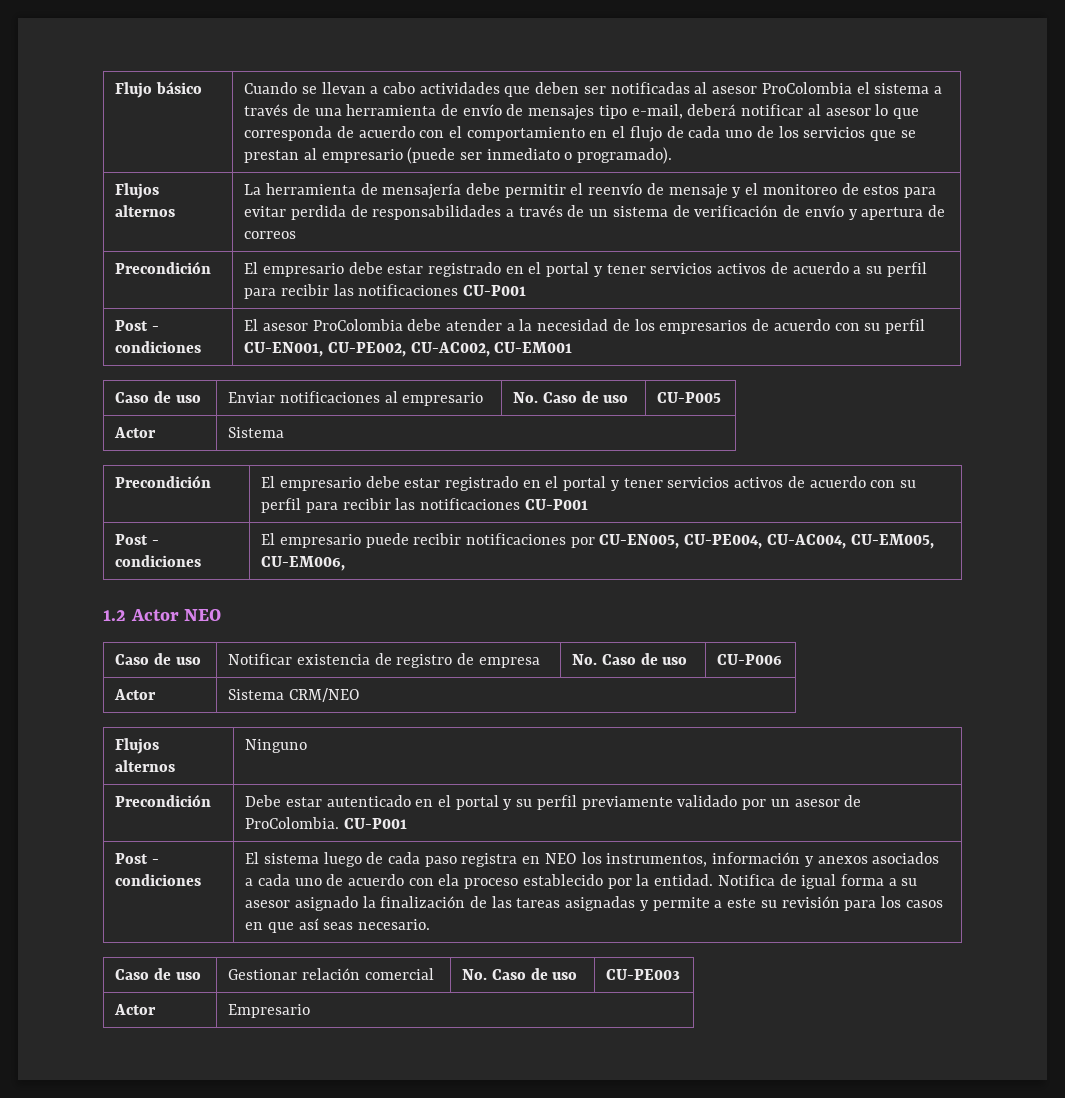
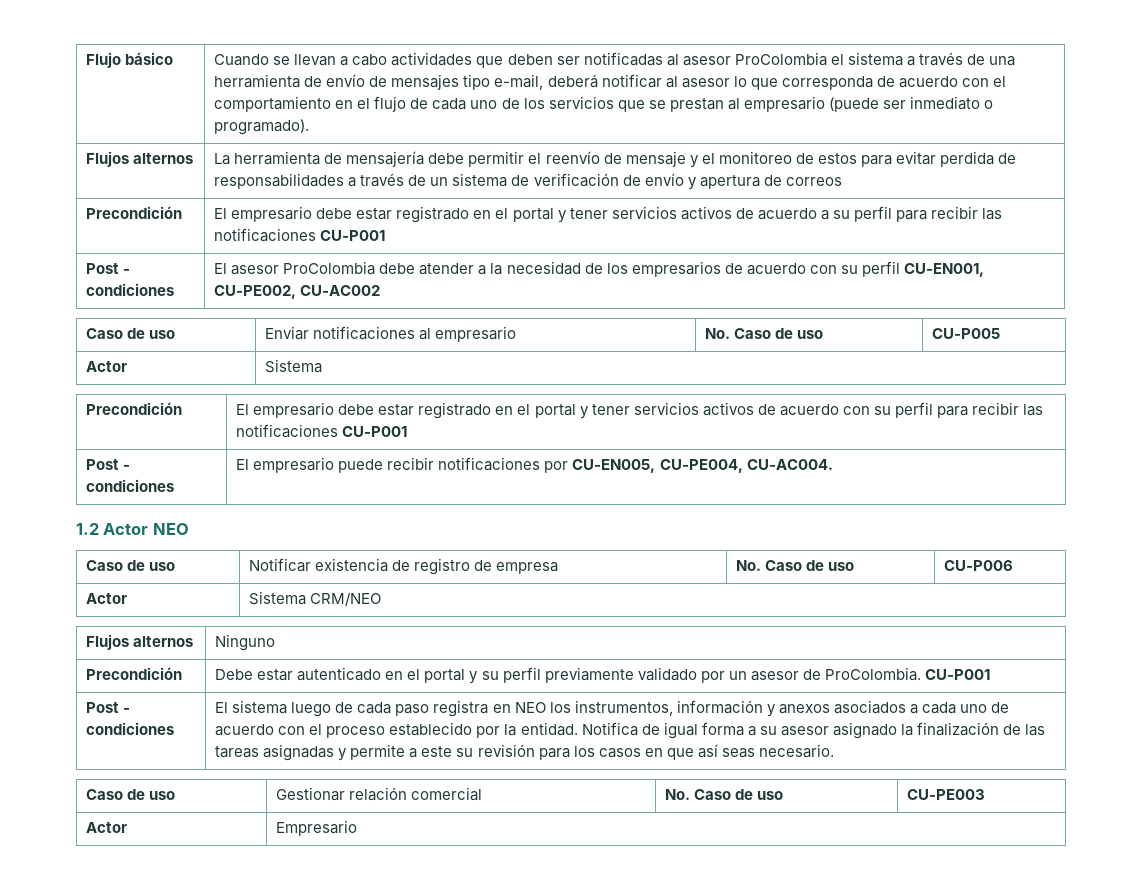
- Post - condiciones | El asesor ProColombia debe atender a la necesidad de los empresarios de acuerdo con su perfil CU-EN001, CU-PE002, CU-AC002, CU-EM001
+ Post - condiciones | El asesor ProColombia debe atender a la necesidad de los empresarios de acuerdo con su perfil CU-EN001, CU-PE002, CU-AC002
- Post - condiciones | El empresario puede recibir notificaciones por CU-EN005, CU-PE004, CU-AC004, CU-EM005, CU-EM006,
+ Post - condiciones | El empresario puede recibir notificaciones por CU-EN005, CU-PE004, CU-AC004.
- El sistema luego de cada paso registra en NEO los instrumentos, información y anexos asociados a cada uno de acuerdo con ela proceso establecido por la entidad.
+ El sistema luego de cada paso registra en NEO los instrumentos, información y anexos asociados a cada uno de acuerdo con el proceso establecido por la entidad.

